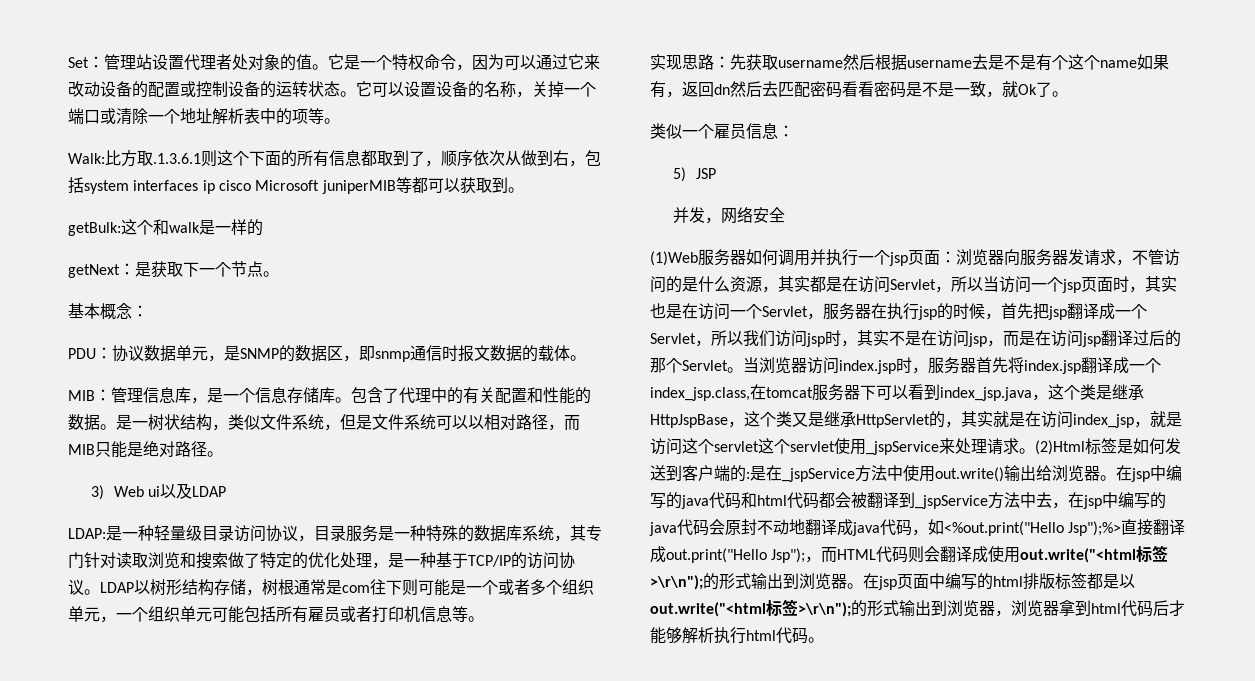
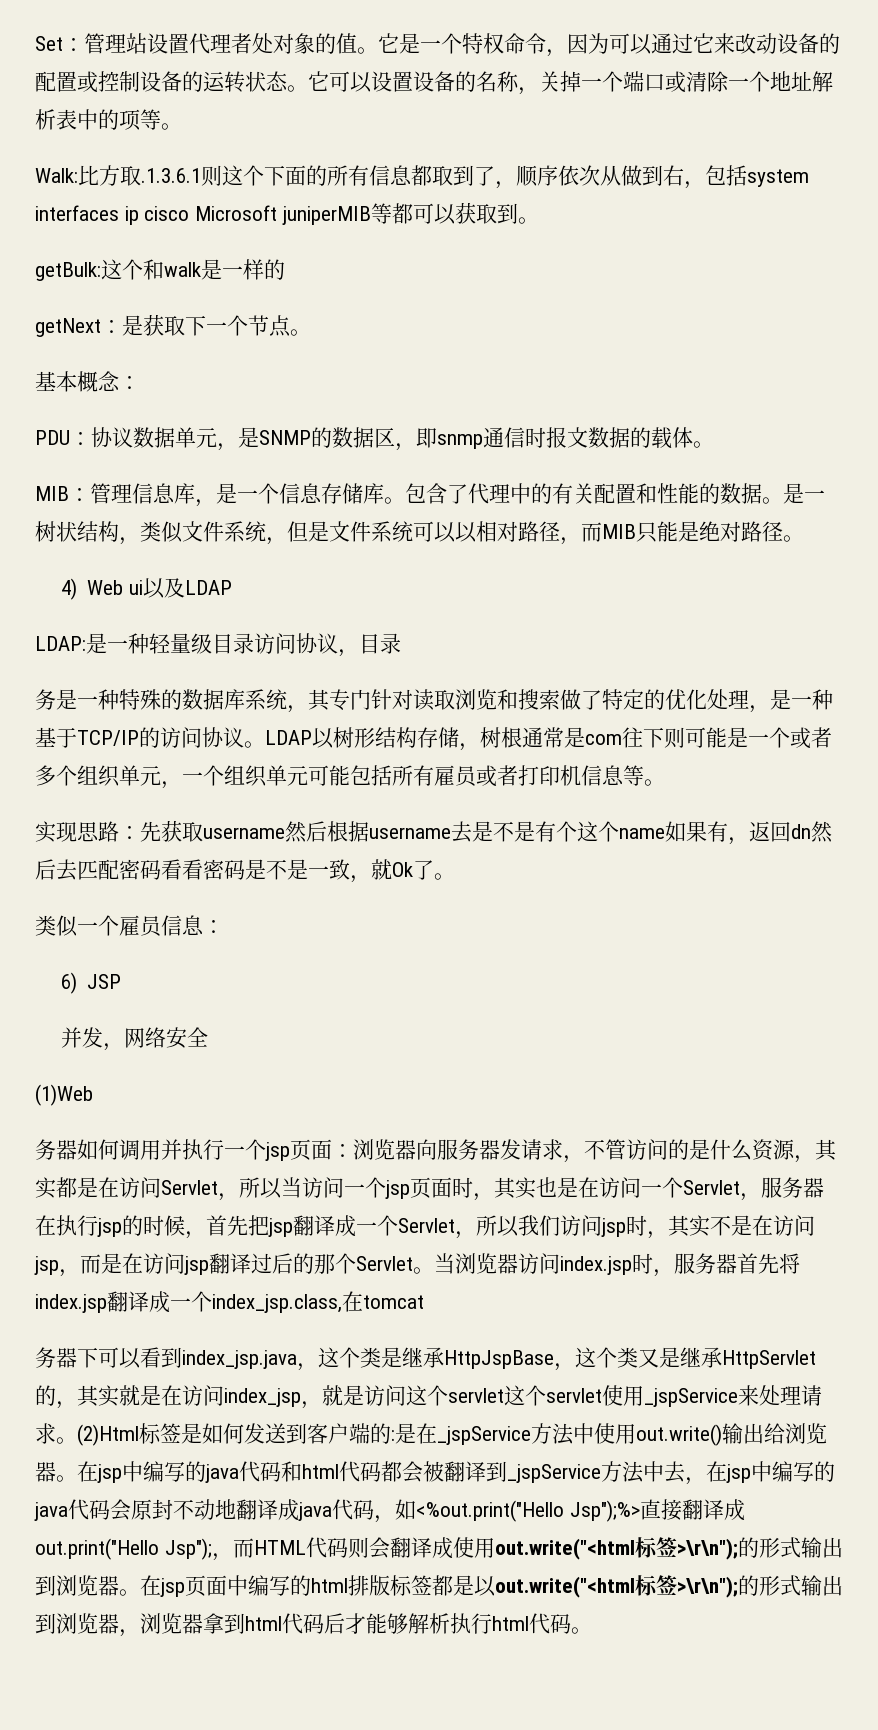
- 3) Web ui以及LDAP
+ 4) Web ui以及LDAP
- LDAP:是一种轻量级目录访问协议，目录服务是一种特殊的数据库系统，其专门针对读取浏览和搜索做了特定的优化处理，是一种基于TCP/IP的访问协议。
+ LDAP:是一种轻量级目录访问协议，目录
+ 务是一种特殊的数据库系统，其专门针对读取浏览和搜索做了特定的优化处理，是一种基于TCP/IP的访问协议。
- 5) JSP
+ 6) JSP
- (1)Web服务器如何调用并执行一个jsp页面：
+ (1)Web
+ 务器如何调用并执行一个jsp页面：
- 当浏览器访问index.jsp时，服务器首先将index.jsp翻译成一个index_jsp.class,在tomcat服务器下可以看到index_jsp.java，这个类是继承HttpJspBase，这个类又是继承HttpServlet的，其实就是在访问index_jsp，就是访问这个servlet这个servlet使用_jspService来处理请求。
+ 当浏览器访问index.jsp时，服务器首先将index.jsp翻译成一个index_jsp.class,在tomcat
+ 务器下可以看到index_jsp.java，这个类是继承HttpJspBase，这个类又是继承HttpServlet的，其实就是在访问index_jsp，就是访问这个servlet这个servlet使用_jspService来处理请求。

